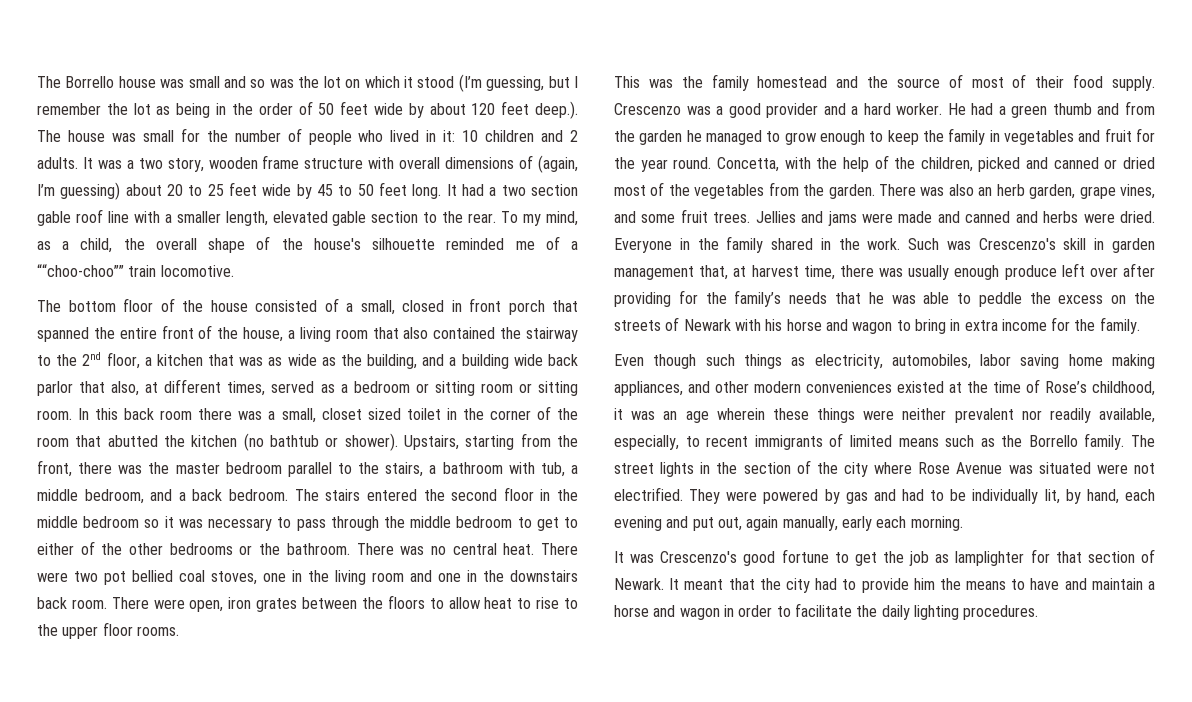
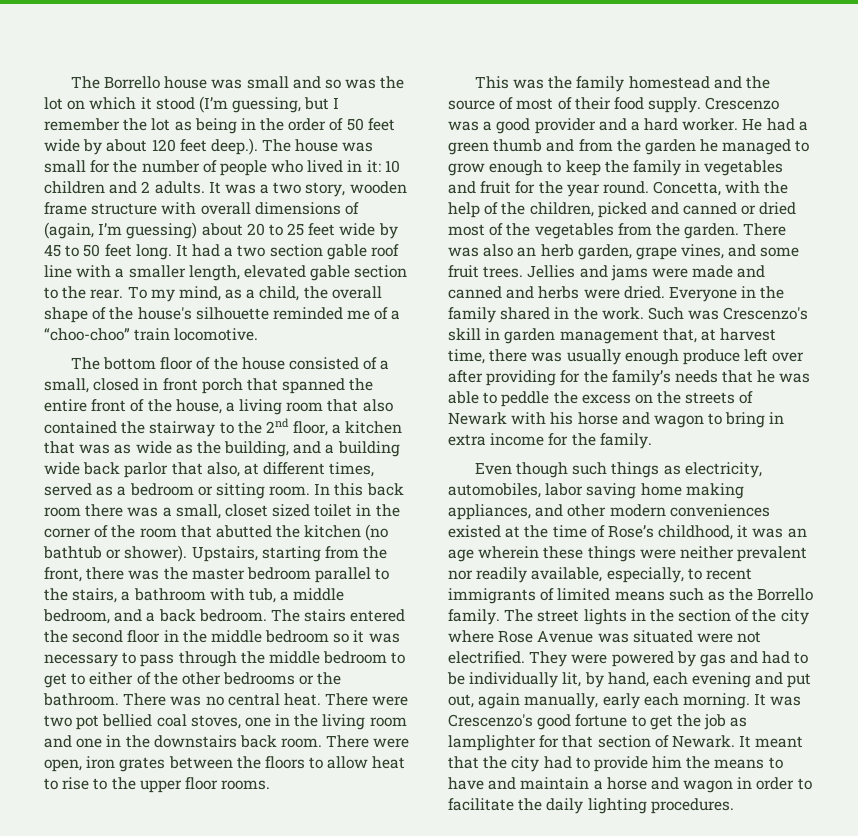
- To my mind, as a child, the overall shape of the house's silhouette reminded me of a ““choo-choo”” train locomotive.
+ To my mind, as a child, the overall shape of the house's silhouette reminded me of a “choo-choo” train locomotive.
- The bottom floor of the house consisted of a small, closed in front porch that spanned the entire front of the house, a living room that also contained the stairway to the 2nd floor, a kitchen that was as wide as the building, and a building wide back parlor that also, at different times, served as a bedroom or sitting room or sitting room.
+ The bottom floor of the house consisted of a small, closed in front porch that spanned the entire front of the house, a living room that also contained the stairway to the 2nd floor, a kitchen that was as wide as the building, and a building wide back parlor that also, at different times, served as a bedroom or sitting room.
- They were powered by gas and had to be individually lit, by hand, each evening and put out, again manually, early each morning.
- It was Crescenzo's good fortune to get the job as lamplighter for that section of Newark.
+ They were powered by gas and had to be individually lit, by hand, each evening and put out, again manually, early each morning. It was Crescenzo's good fortune to get the job as lamplighter for that section of Newark.

